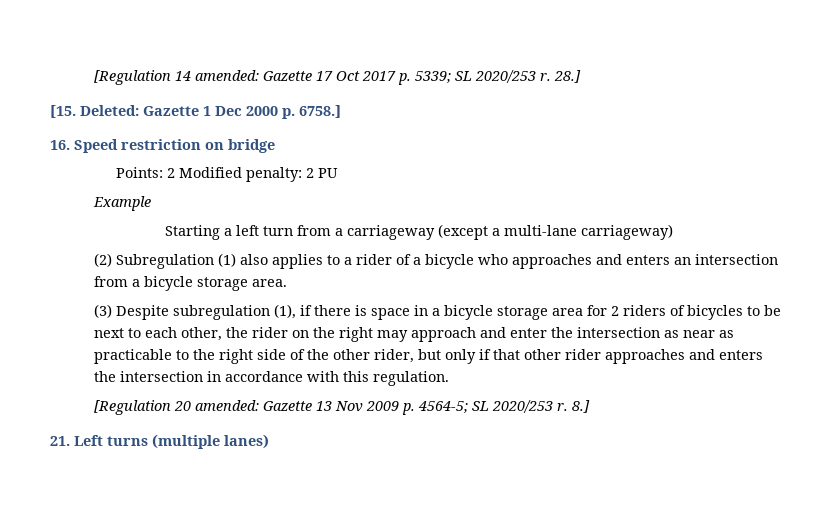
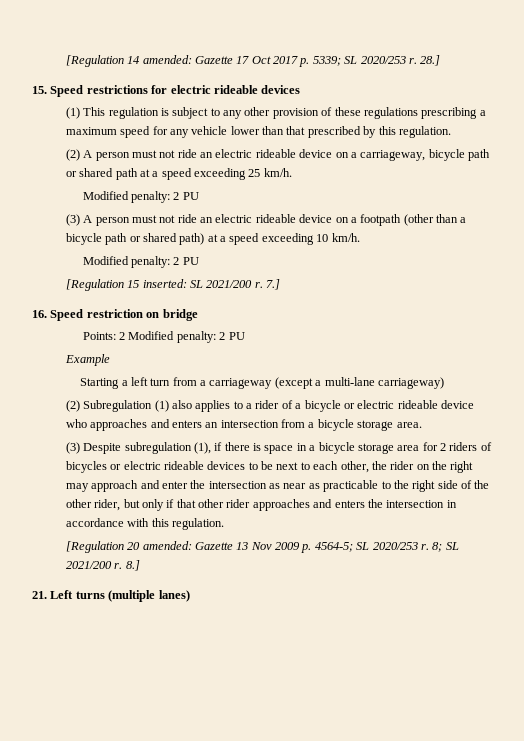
- [15. Deleted: Gazette 1 Dec 2000 p. 6758.]
+ 15. Speed restrictions for electric rideable devices
+ (1) This regulation is subject to any other provision of these regulations prescribing a maximum speed for any vehicle lower than that prescribed by this regulation.
+ (2) A person must not ride an electric rideable device on a carriageway, bicycle path or shared path at a speed exceeding 25 km/h.
+ Modified penalty: 2 PU
+ (3) A person must not ride an electric rideable device on a footpath (other than a bicycle path or shared path) at a speed exceeding 10 km/h.
+ Modified penalty: 2 PU
+ [Regulation 15 inserted: SL 2021/200 r. 7.]
- (2) Subregulation (1) also applies to a rider of a bicycle who approaches and enters an intersection from a bicycle storage area.
+ (2) Subregulation (1) also applies to a rider of a bicycle or electric rideable device who approaches and enters an intersection from a bicycle storage area.
- (3) Despite subregulation (1), if there is space in a bicycle storage area for 2 riders of bicycles to be next to each other, the rider on the right may approach and enter the intersection as near as practicable to the right side of the other rider, but only if that other rider approaches and enters the intersection in accordance with this regulation.
+ (3) Despite subregulation (1), if there is space in a bicycle storage area for 2 riders of bicycles or electric rideable devices to be next to each other, the rider on the right may approach and enter the intersection as near as practicable to the right side of the other rider, but only if that other rider approaches and enters the intersection in accordance with this regulation.
+ 8; SL 2021/200 r.

